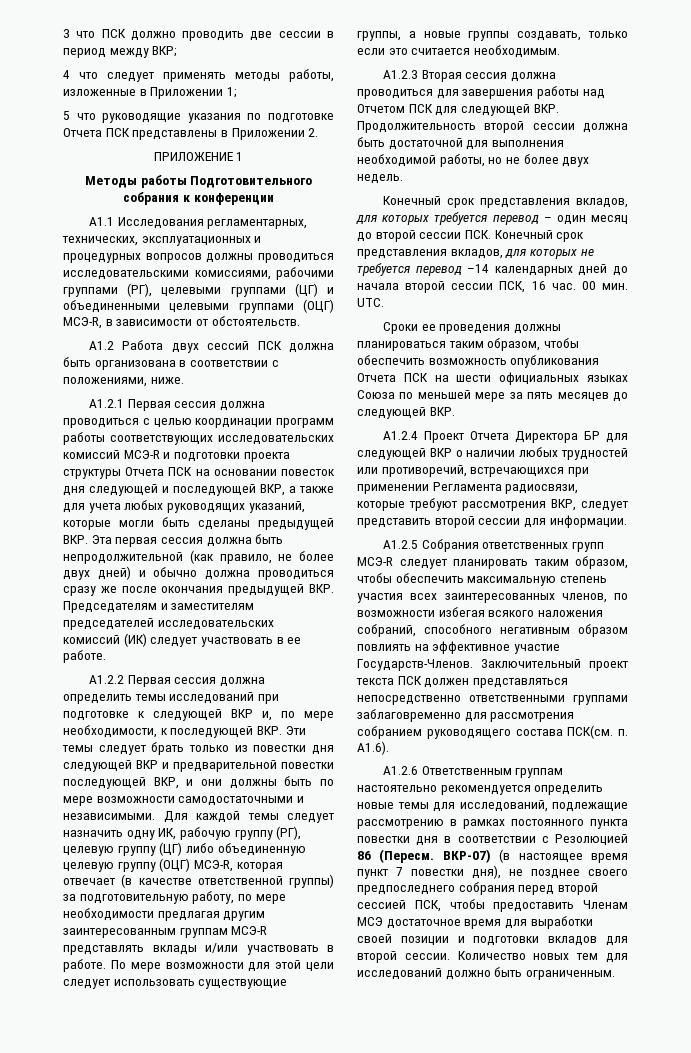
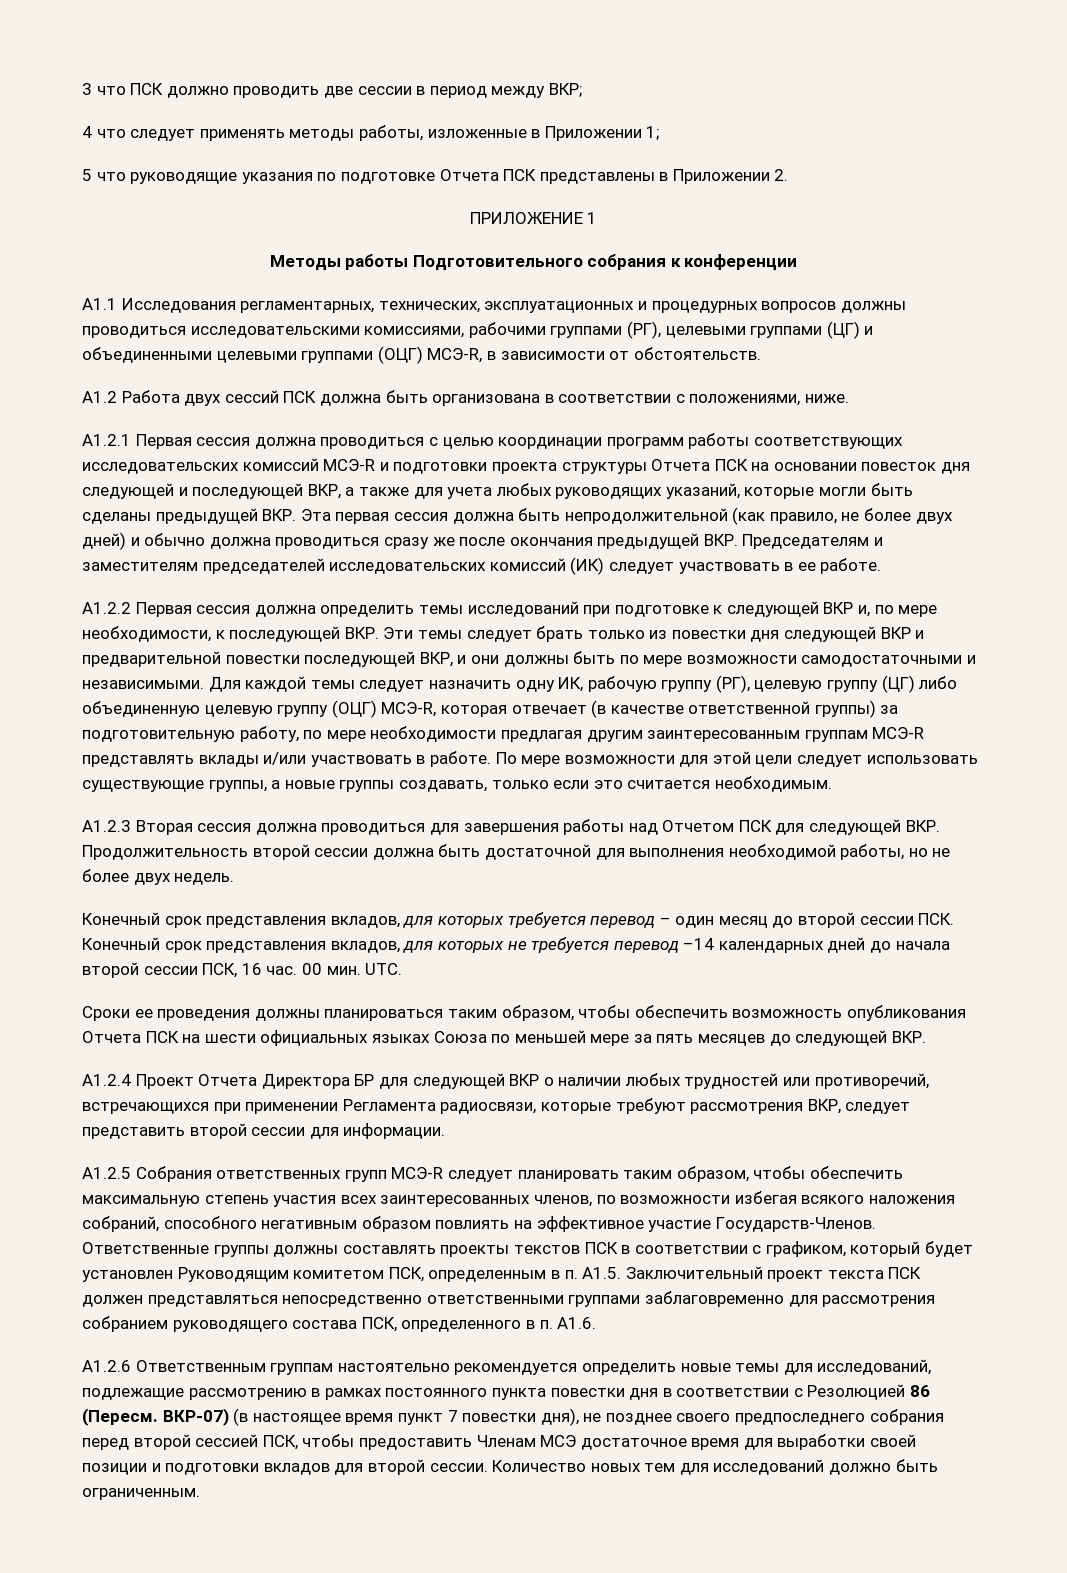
- Заключительный проект текста ПСК должен представляться непосредственно ответственными группами заблаговременно для рассмотрения собранием руководящего состава ПСК(см. п. A1.6).
+ Ответственные группы должны составлять проекты текстов ПСК в соответствии с графиком, который будет установлен Руководящим комитетом ПСК, определенным в п. А1.5. Заключительный проект текста ПСК должен представляться непосредственно ответственными группами заблаговременно для рассмотрения собранием руководящего состава ПСК, определенного в п. A1.6.

